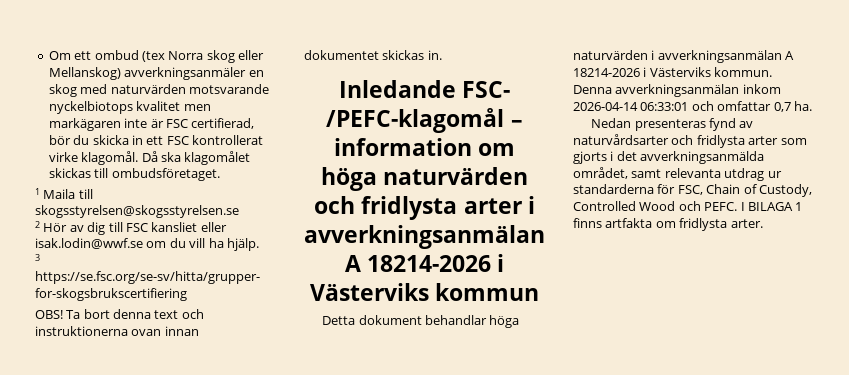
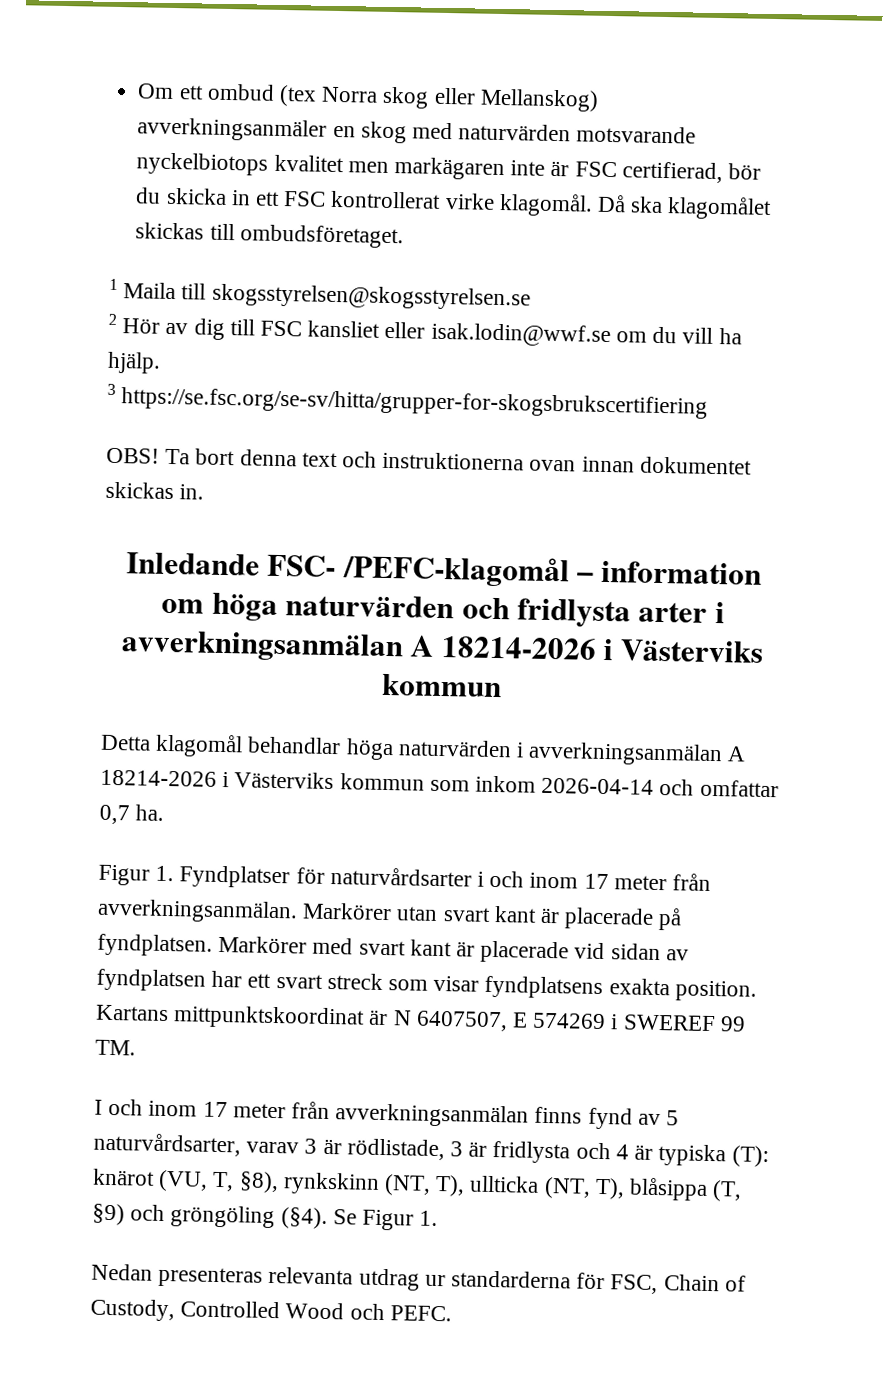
- Detta dokument behandlar höga naturvärden i avverkningsanmälan A 18214-2026 i Västerviks kommun. Denna avverkningsanmälan inkom 2026-04-14 06:33:01 och omfattar 0,7 ha.
+ Detta klagomål behandlar höga naturvärden i avverkningsanmälan A 18214-2026 i Västerviks kommun som inkom 2026-04-14 och omfattar 0,7 ha.
- Nedan presenteras fynd av naturvårdsarter och fridlysta arter som gjorts i det avverkningsanmälda området, samt relevanta utdrag ur standarderna för FSC, Chain of Custody, Controlled Wood och PEFC. I BILAGA 1 finns artfakta om fridlysta arter.
+ Figur 1. Fyndplatser för naturvårdsarter i och inom 17 meter från avverkningsanmälan. Markörer utan svart kant är placerade på fyndplatsen. Markörer med svart kant är placerade vid sidan av fyndplatsen har ett svart streck som visar fyndplatsens exakta position. Kartans mittpunktskoordinat är N 6407507, E 574269 i SWEREF 99 TM.
+ I och inom 17 meter från avverkningsanmälan finns fynd av 5 naturvårdsarter, varav 3 är rödlistade, 3 är fridlysta och 4 är typiska (T): knärot (VU, T, §8), rynkskinn (NT, T), ullticka (NT, T), blåsippa (T, §9) och gröngöling (§4). Se Figur 1.
+ Nedan presenteras relevanta utdrag ur standarderna för FSC, Chain of Custody, Controlled Wood och PEFC.

